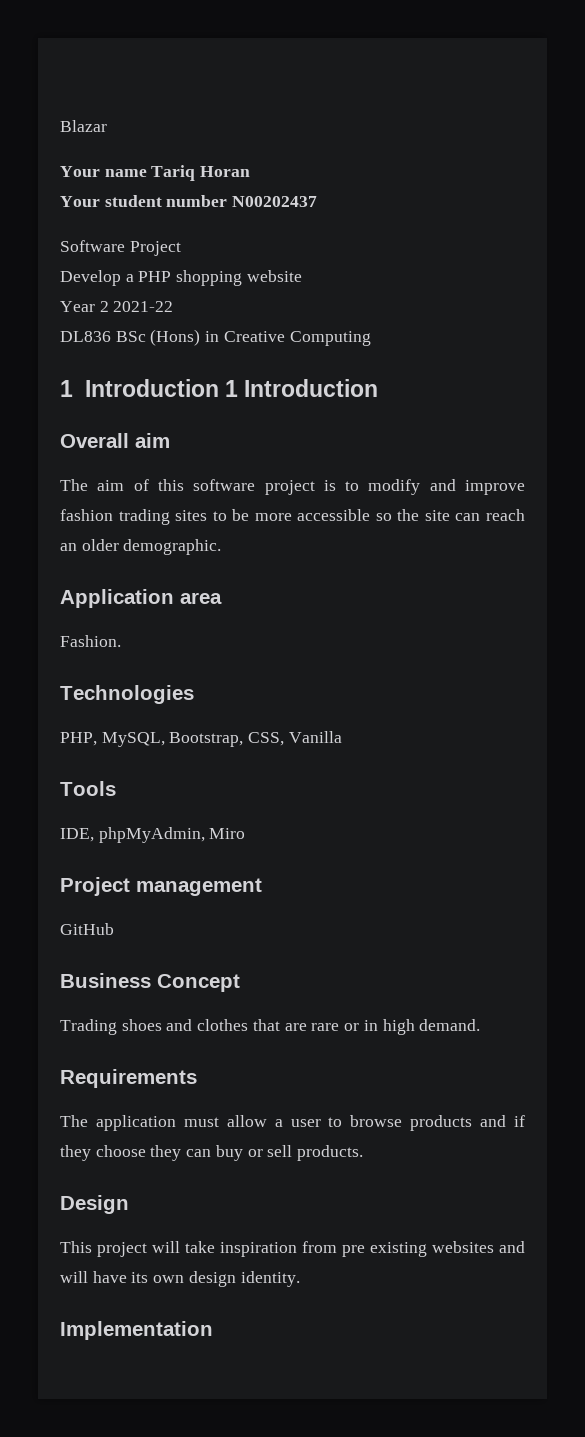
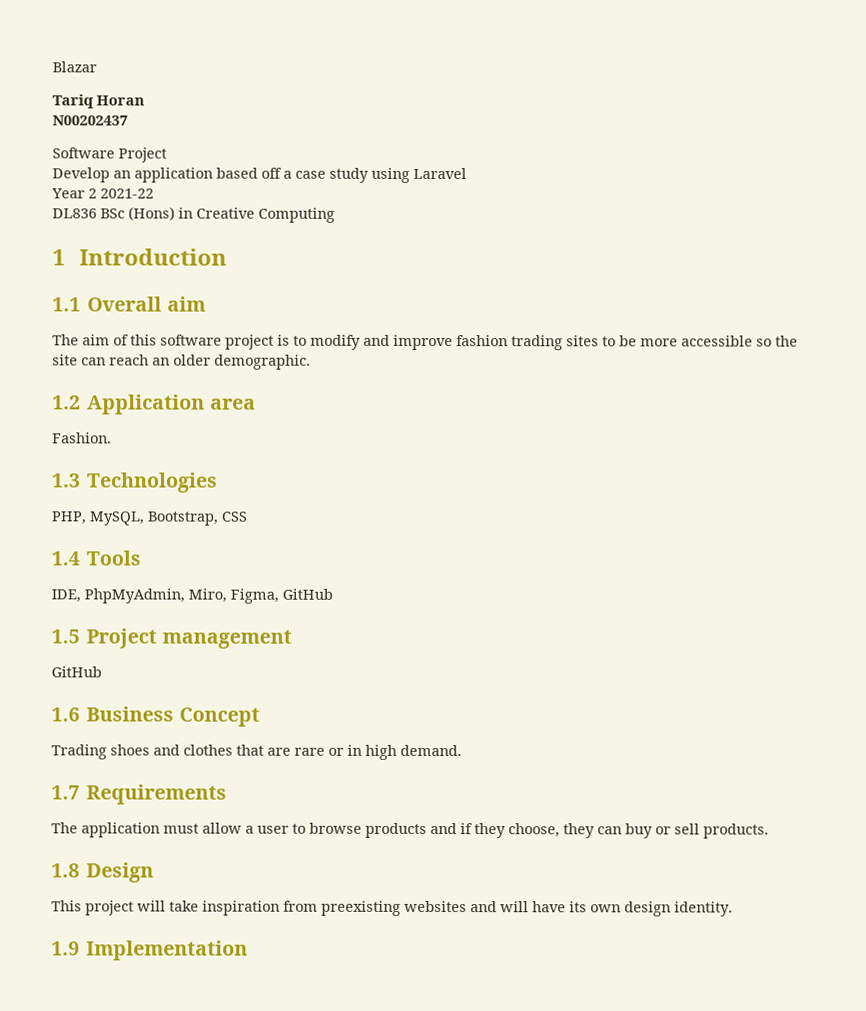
- Your name Tariq Horan
+ Tariq Horan
- Your student number N00202437
+ N00202437
- Develop a PHP shopping website
+ Develop an application based off a case study using Laravel
- 1 Introduction 1 Introduction
- Overall aim
+ 1 Introduction
+ 1.1 Overall aim
- Application area
+ 1.2 Application area
- Technologies
+ 1.3 Technologies
- PHP, MySQL, Bootstrap, CSS, Vanilla
- Tools
+ PHP, MySQL, Bootstrap, CSS
+ 1.4 Tools
- IDE, phpMyAdmin, Miro
- Project management
+ IDE, PhpMyAdmin, Miro, Figma, GitHub
+ 1.5 Project management
- Business Concept
+ 1.6 Business Concept
- Requirements
+ 1.7 Requirements
- The application must allow a user to browse products and if they choose they can buy or sell products.
+ The application must allow a user to browse products and if they choose, they can buy or sell products.
- Design
+ 1.8 Design
- This project will take inspiration from pre existing websites and will have its own design identity.
+ This project will take inspiration from preexisting websites and will have its own design identity.
- Implementation
+ 1.9 Implementation

